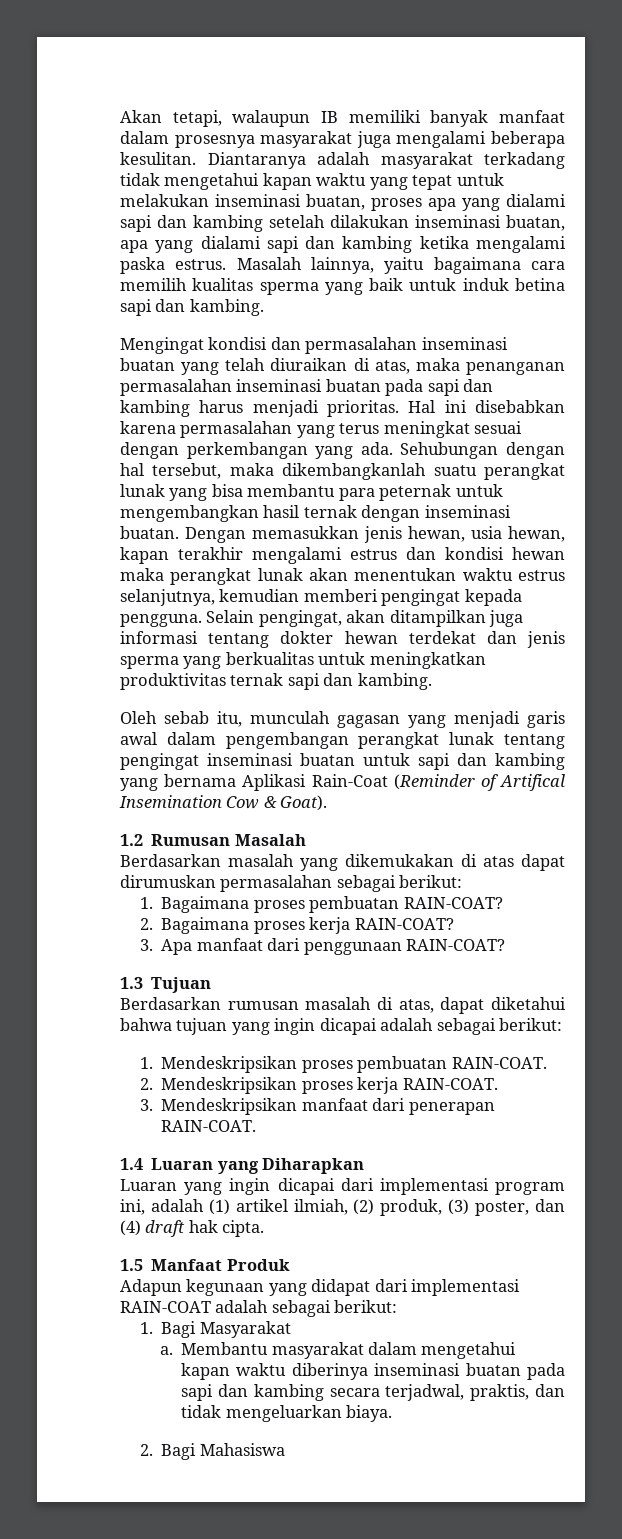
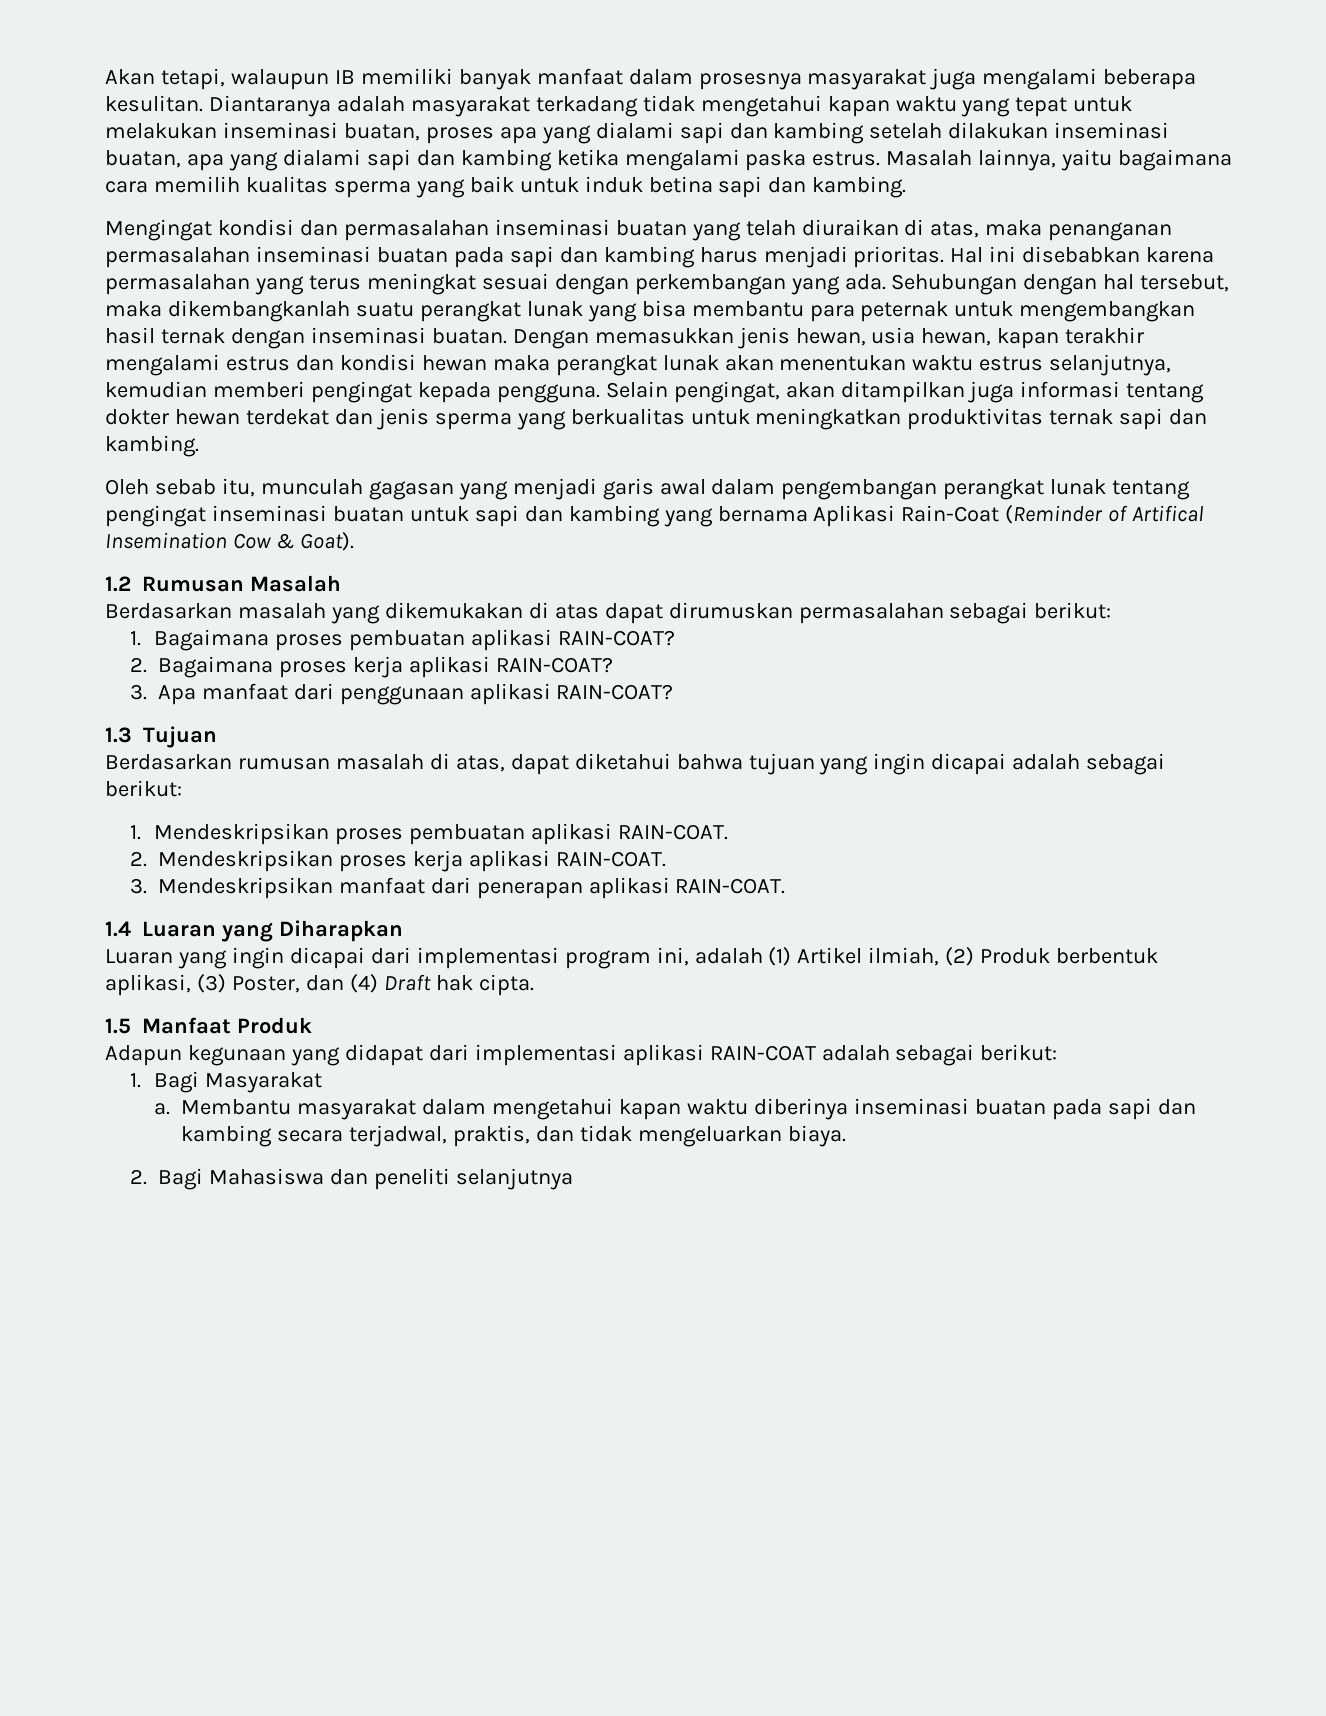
- 1. Bagaimana proses pembuatan RAIN-COAT?
+ 1. Bagaimana proses pembuatan aplikasi RAIN-COAT?
- 2. Bagaimana proses kerja RAIN-COAT?
+ 2. Bagaimana proses kerja aplikasi RAIN-COAT?
- 3. Apa manfaat dari penggunaan RAIN-COAT?
+ 3. Apa manfaat dari penggunaan aplikasi RAIN-COAT?
- 1. Mendeskripsikan proses pembuatan RAIN-COAT.
+ 1. Mendeskripsikan proses pembuatan aplikasi RAIN-COAT.
- 2. Mendeskripsikan proses kerja RAIN-COAT.
+ 2. Mendeskripsikan proses kerja aplikasi RAIN-COAT.
- 3. Mendeskripsikan manfaat dari penerapan RAIN-COAT.
+ 3. Mendeskripsikan manfaat dari penerapan aplikasi RAIN-COAT.
- Luaran yang ingin dicapai dari implementasi program ini, adalah (1) artikel ilmiah, (2) produk, (3) poster, dan (4) draft hak cipta.
+ Luaran yang ingin dicapai dari implementasi program ini, adalah (1) Artikel ilmiah, (2) Produk berbentuk aplikasi, (3) Poster, dan (4) Draft hak cipta.
- Adapun kegunaan yang didapat dari implementasi RAIN-COAT adalah sebagai berikut:
+ Adapun kegunaan yang didapat dari implementasi aplikasi RAIN-COAT adalah sebagai berikut:
- 2. Bagi Mahasiswa
+ 2. Bagi Mahasiswa dan peneliti selanjutnya

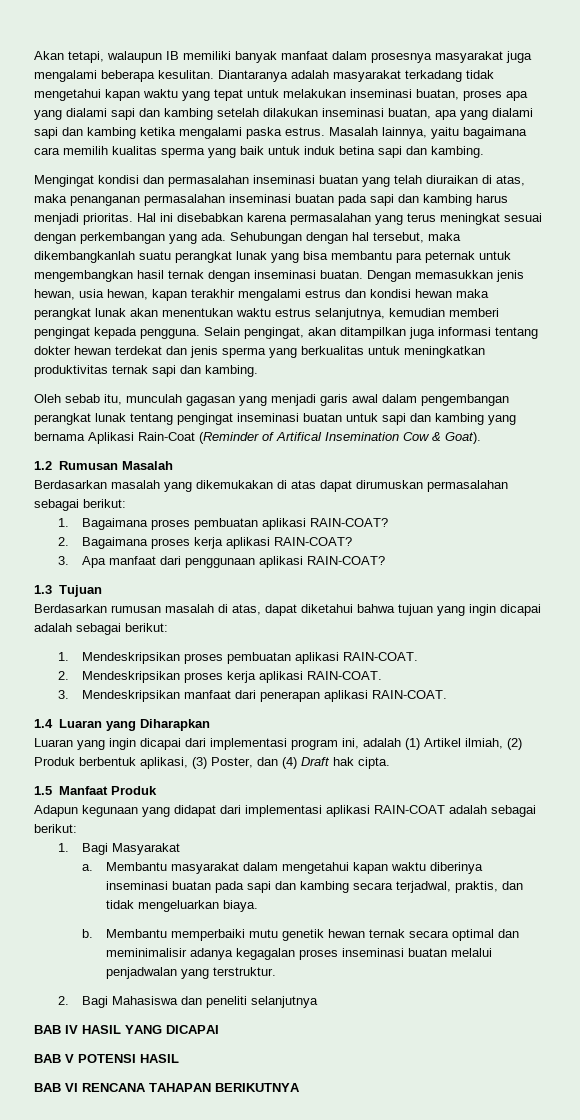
+ b. Membantu memperbaiki mutu genetik hewan ternak secara optimal dan meminimalisir adanya kegagalan proses inseminasi buatan melalui penjadwalan yang terstruktur.
+ BAB IV HASIL YANG DICAPAI
+ BAB V POTENSI HASIL
+ BAB VI RENCANA TAHAPAN BERIKUTNYA

